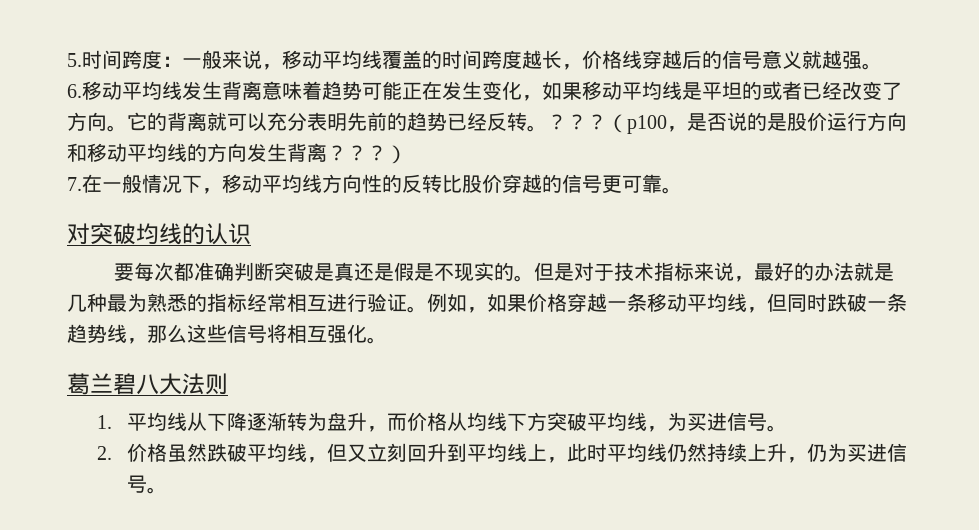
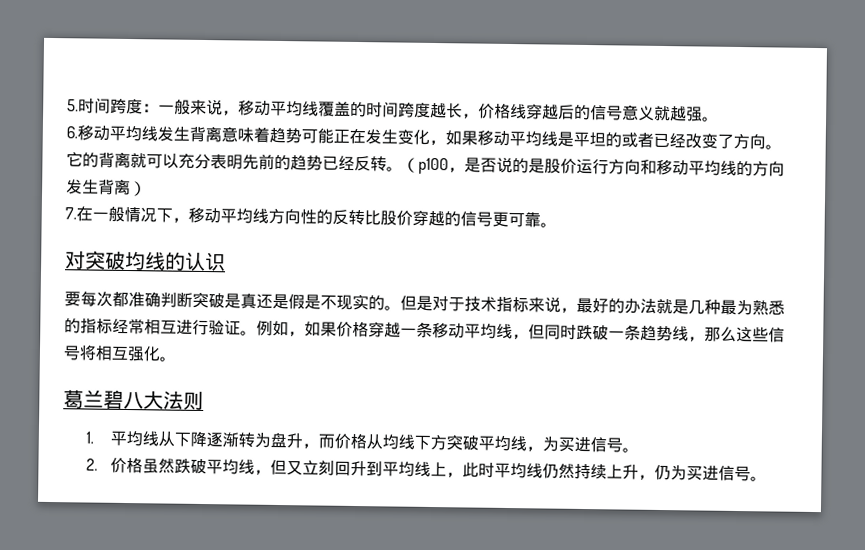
- 它的背离就可以充分表明先前的趋势已经反转。？？？
+ 它的背离就可以充分表明先前的趋势已经反转。
- （p100，是否说的是股价运行方向和移动平均线的方向发生背离？？？）
+ （p100，是否说的是股价运行方向和移动平均线的方向发生背离）

